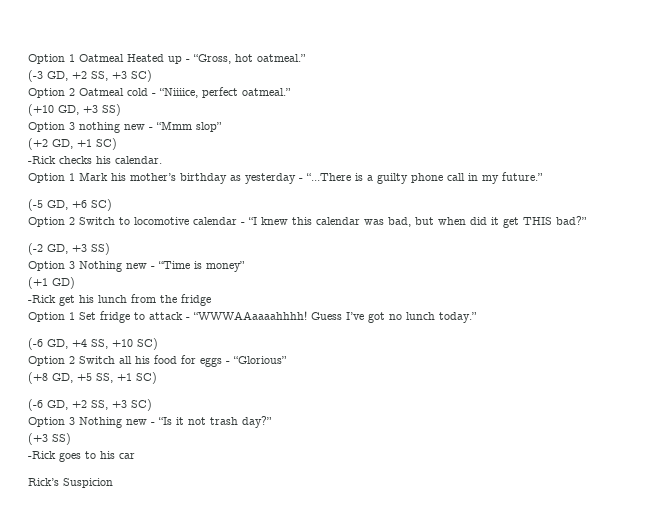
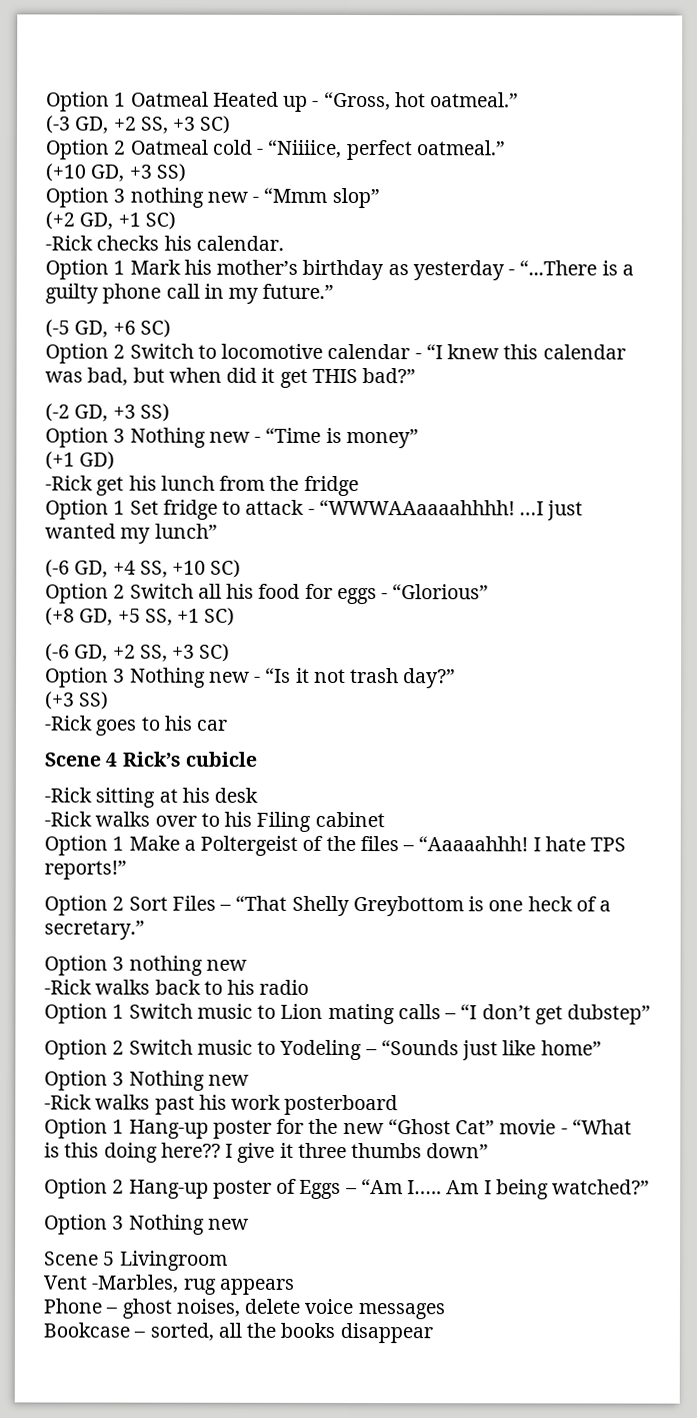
- Guess I’ve got no lunch today.”
+ …I just wanted my lunch”
- Rick’s Suspicion
+ Scene 4 Rick’s cubicle
+ -Rick sitting at his desk
+ -Rick walks over to his Filing cabinet
+ Option 1 Make a Poltergeist of the files – “Aaaaahhh! I hate TPS reports!”
+ Option 2 Sort Files – “That Shelly Greybottom is one heck of a secretary.”
+ Option 3 nothing new
+ -Rick walks back to his radio
+ Option 1 Switch music to Lion mating calls – “I don’t get dubstep”
+ Option 2 Switch music to Yodeling – “Sounds just like home”
+ Option 3 Nothing new
+ -Rick walks past his work posterboard
+ Option 1 Hang-up poster for the new “Ghost Cat” movie - “What is this doing here?? I give it three thumbs down”
+ Option 2 Hang-up poster of Eggs – “Am I….. Am I being watched?”
+ Option 3 Nothing new
+ Scene 5 Livingroom
+ Vent -Marbles, rug appears
+ Phone – ghost noises, delete voice messages
+ Bookcase – sorted, all the books disappear

